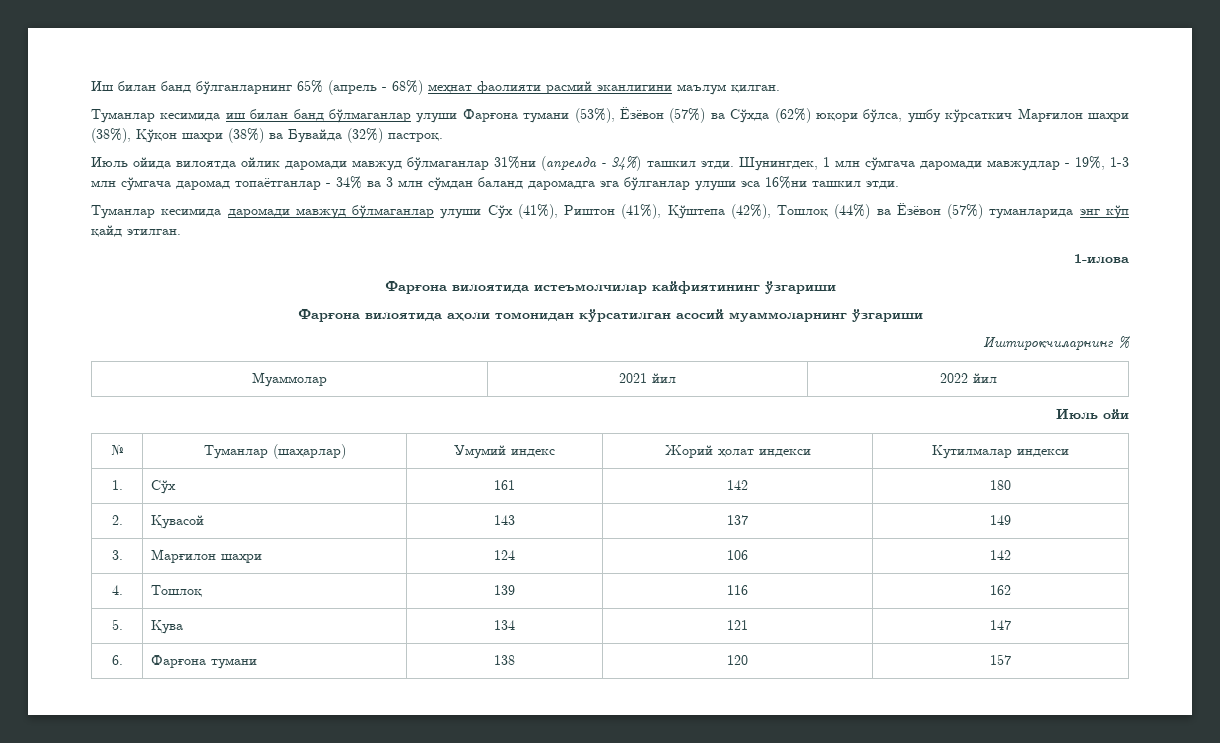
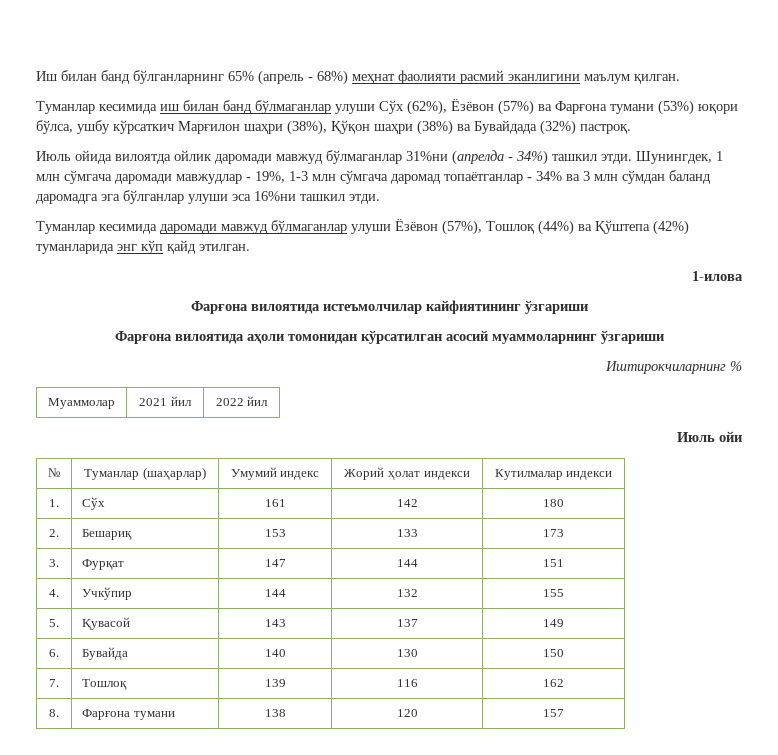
- Туманлар кесимида иш билан банд бўлмаганлар улуши Фарғона тумани (53%), Ёзёвон (57%) ва Сўхда (62%) юқори бўлса, ушбу кўрсаткич Марғилон шаҳри (38%), Қўқон шаҳри (38%) ва Бувайда (32%) пастроқ.
+ Туманлар кесимида иш билан банд бўлмаганлар улуши Сўх (62%), Ёзёвон (57%) ва Фарғона тумани (53%) юқори бўлса, ушбу кўрсаткич Марғилон шаҳри (38%), Қўқон шаҳри (38%) ва Бувайдада (32%) пастроқ.
- Туманлар кесимида даромади мавжуд бўлмаганлар улуши Сўх (41%), Риштон (41%), Қўштепа (42%), Тошлоқ (44%) ва Ёзёвон (57%) туманларида энг кўп қайд этилган.
+ Туманлар кесимида даромади мавжуд бўлмаганлар улуши Ёзёвон (57%), Тошлоқ (44%) ва Қўштепа (42%) туманларида энг кўп қайд этилган.
- 2. | Қувасой | 143 | 137 | 149
- 3. | Марғилон шаҳри | 124 | 106 | 142
- 4. | Тошлоқ | 139 | 116 | 162
- 5. | Қува | 134 | 121 | 147
- 6. | Фарғона тумани | 138 | 120 | 157
+ 2. | Бешариқ | 153 | 133 | 173
+ 3. | Фурқат | 147 | 144 | 151
+ 4. | Учкўпир | 144 | 132 | 155
+ 5. | Қувасой | 143 | 137 | 149
+ 6. | Бувайда | 140 | 130 | 150
+ 7. | Тошлоқ | 139 | 116 | 162
+ 8. | Фарғона тумани | 138 | 120 | 157

